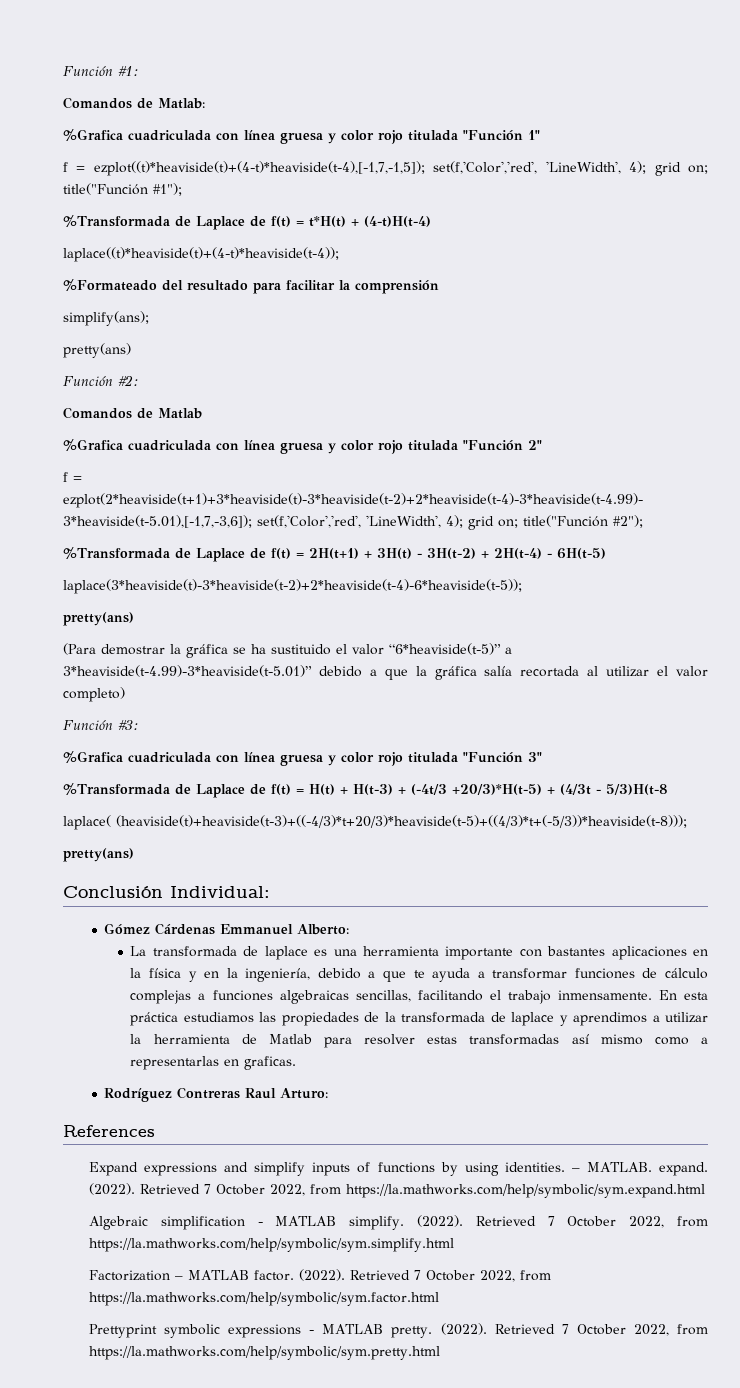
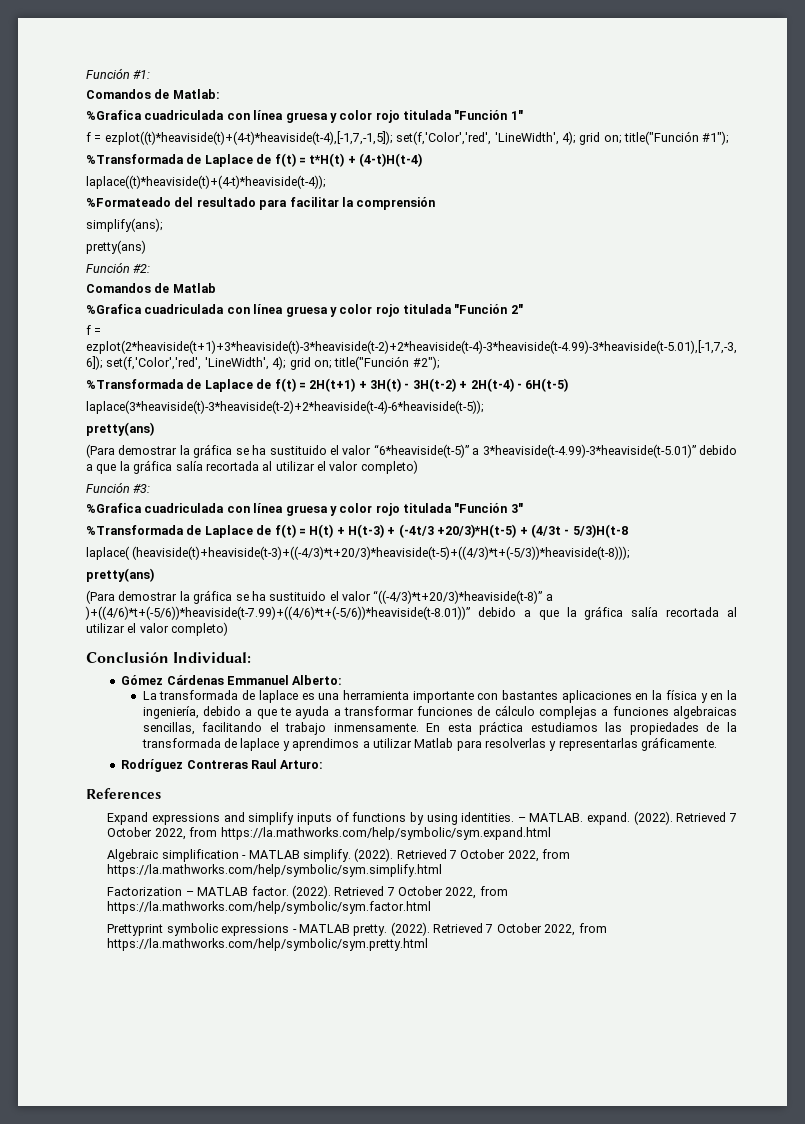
+ (Para demostrar la gráfica se ha sustituido el valor “((-4/3)*t+20/3)*heaviside(t-8)” a )+((4/6)*t+(-5/6))*heaviside(t-7.99)+((4/6)*t+(-5/6))*heaviside(t-8.01))” debido a que la gráfica salía recortada al utilizar el valor completo)
- En esta práctica estudiamos las propiedades de la transformada de laplace y aprendimos a utilizar la herramienta de Matlab para resolver estas transformadas así mismo como a representarlas en graficas.
+ En esta práctica estudiamos las propiedades de la transformada de laplace y aprendimos a utilizar Matlab para resolverlas y representarlas gráficamente.

